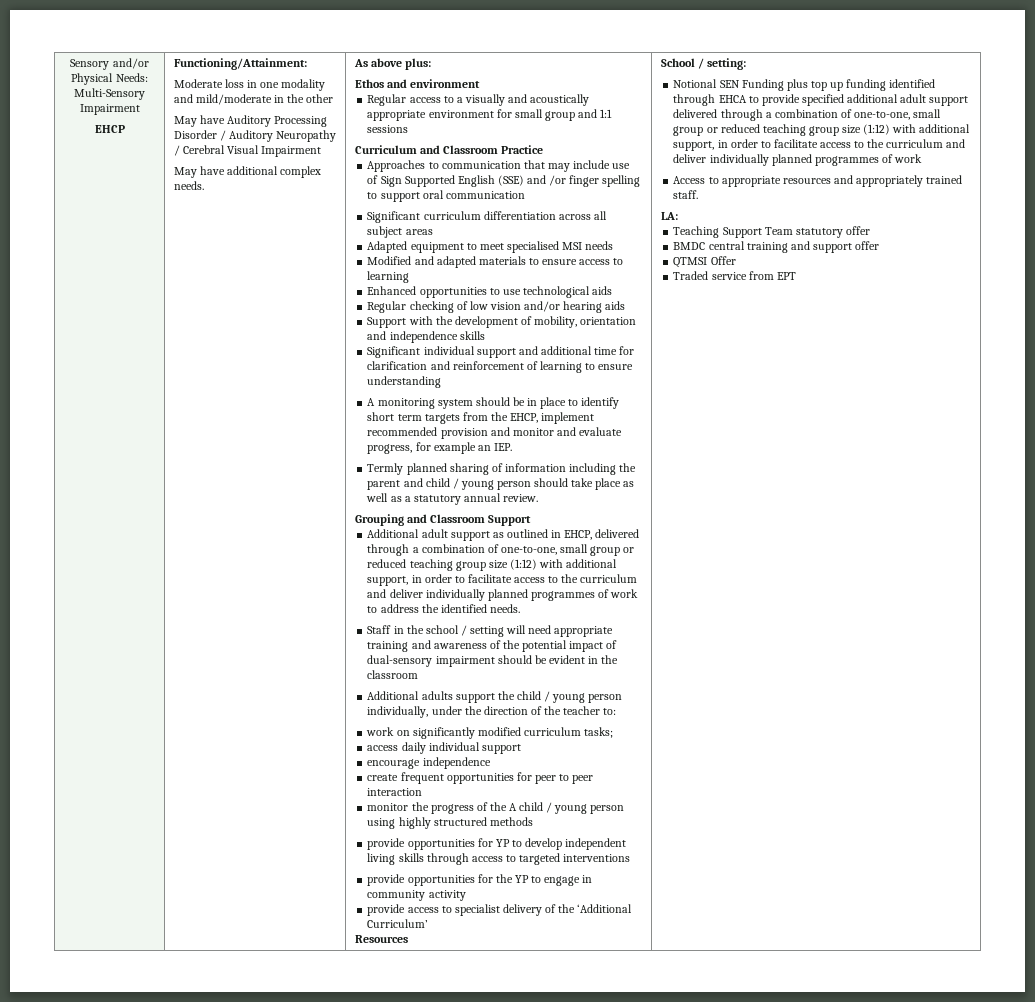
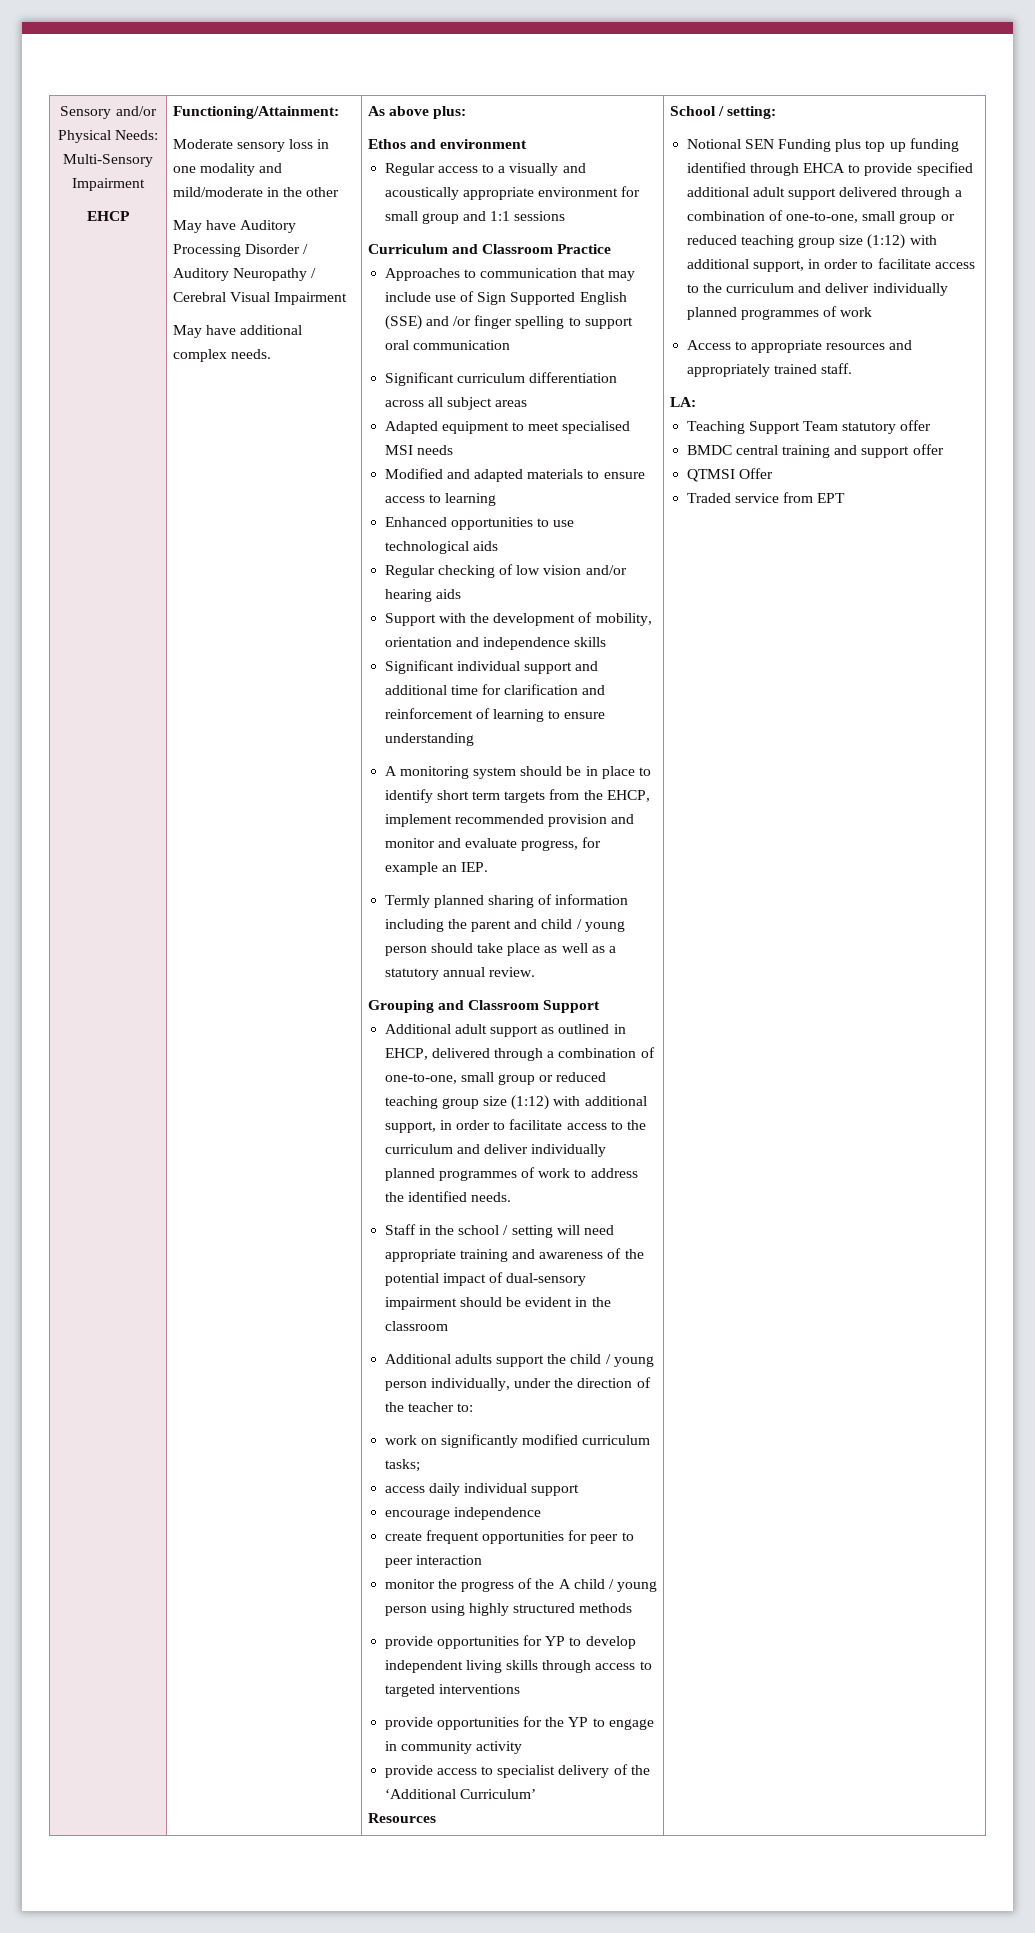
- Moderate loss in one modality and mild/moderate in the other
+ Moderate sensory loss in one modality and mild/moderate in the other

